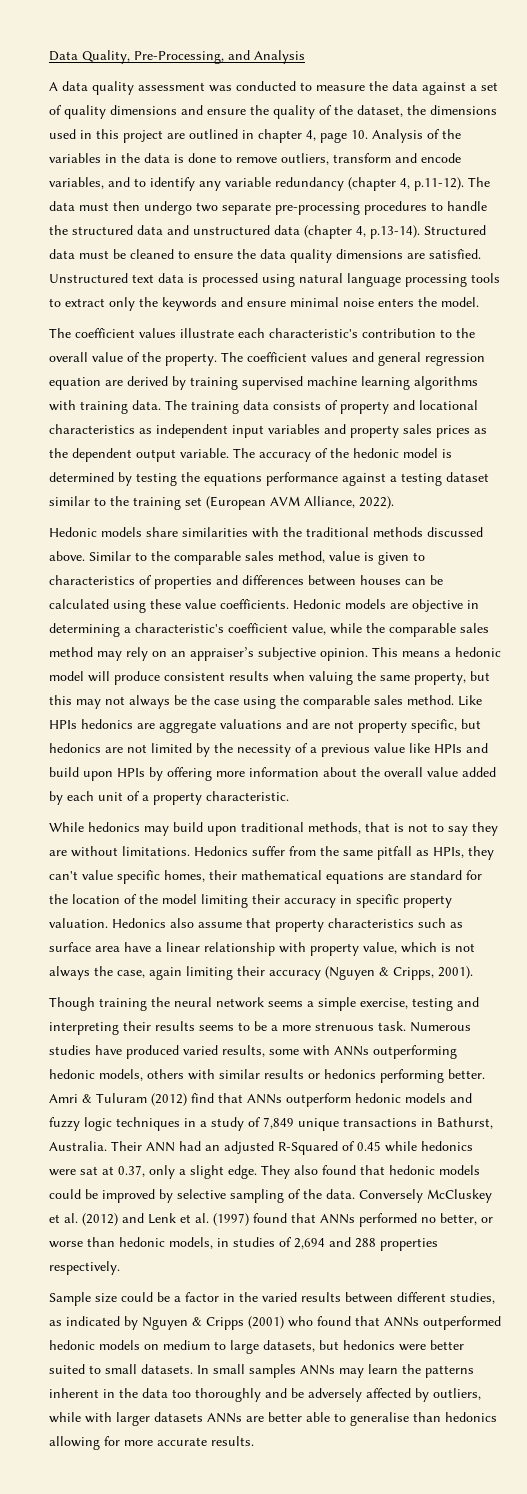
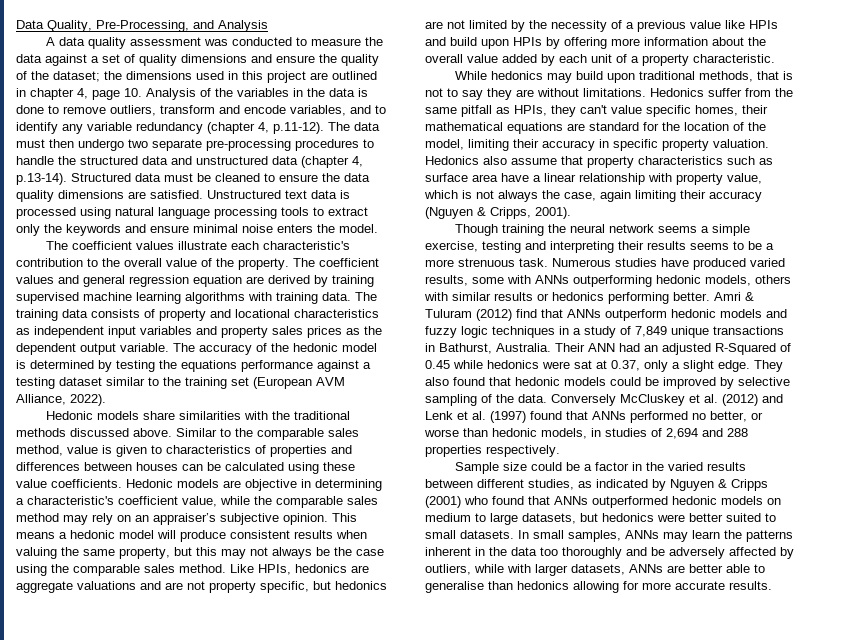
- A data quality assessment was conducted to measure the data against a set of quality dimensions and ensure the quality of the dataset, the dimensions used in this project are outlined in chapter 4, page 10. Analysis of the variables in the data is done to remove outliers, transform and encode variables, and to identify any variable redundancy (chapter 4, p.11-12). The data must then undergo two separate pre-processing procedures to handle the structured data and unstructured data (chapter 4, p.13-14). Structured data must be cleaned to ensure the data quality dimensions are satisfied.
+ A data quality assessment was conducted to measure the data against a set of quality dimensions and ensure the quality of the dataset; the dimensions used in this project are outlined in chapter 4, page 10. Analysis of the variables in the data is done to remove outliers, transform and encode variables, and to identify any variable redundancy (chapter 4, p.11-12). The data must then undergo two separate pre-processing procedures to handle the structured data and unstructured data (chapter 4, p.13-14). Structured data must be cleaned to ensure the data quality dimensions are satisfied.
- Like HPIs hedonics are aggregate valuations and are not property specific, but hedonics are not limited by the necessity of a previous value like HPIs and build upon HPIs by offering more information about the overall value added by each unit of a property characteristic.
+ Like HPIs, hedonics are aggregate valuations and are not property specific, but hedonics are not limited by the necessity of a previous value like HPIs and build upon HPIs by offering more information about the overall value added by each unit of a property characteristic.
- Hedonics suffer from the same pitfall as HPIs, they can't value specific homes, their mathematical equations are standard for the location of the model limiting their accuracy in specific property valuation.
+ Hedonics suffer from the same pitfall as HPIs, they can't value specific homes, their mathematical equations are standard for the location of the model, limiting their accuracy in specific property valuation.
- In small samples ANNs may learn the patterns inherent in the data too thoroughly and be adversely affected by outliers, while with larger datasets ANNs are better able to generalise than hedonics allowing for more accurate results.
+ In small samples, ANNs may learn the patterns inherent in the data too thoroughly and be adversely affected by outliers, while with larger datasets, ANNs are better able to generalise than hedonics allowing for more accurate results.

